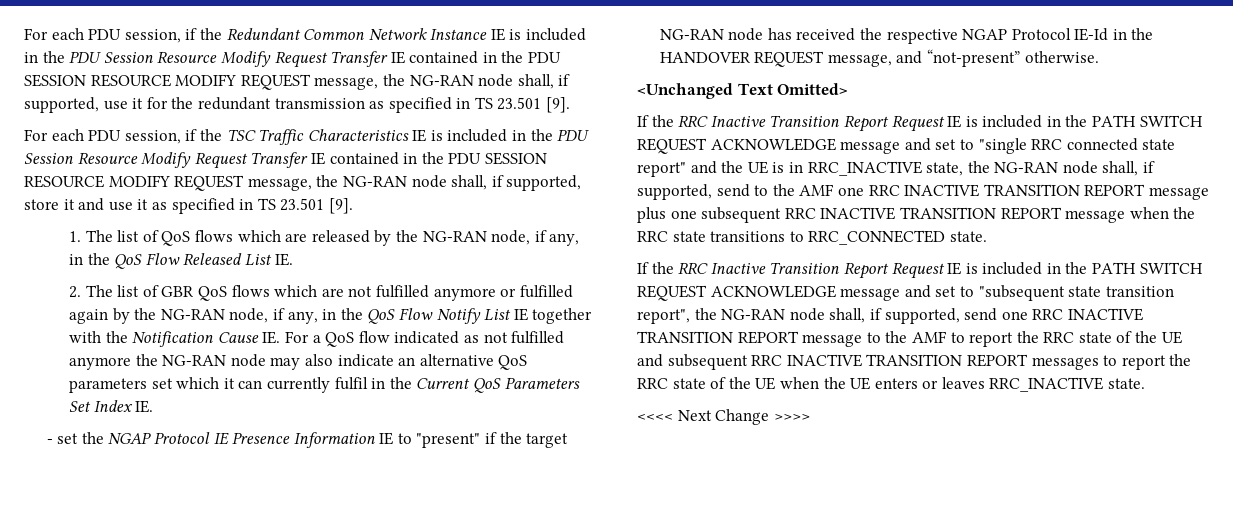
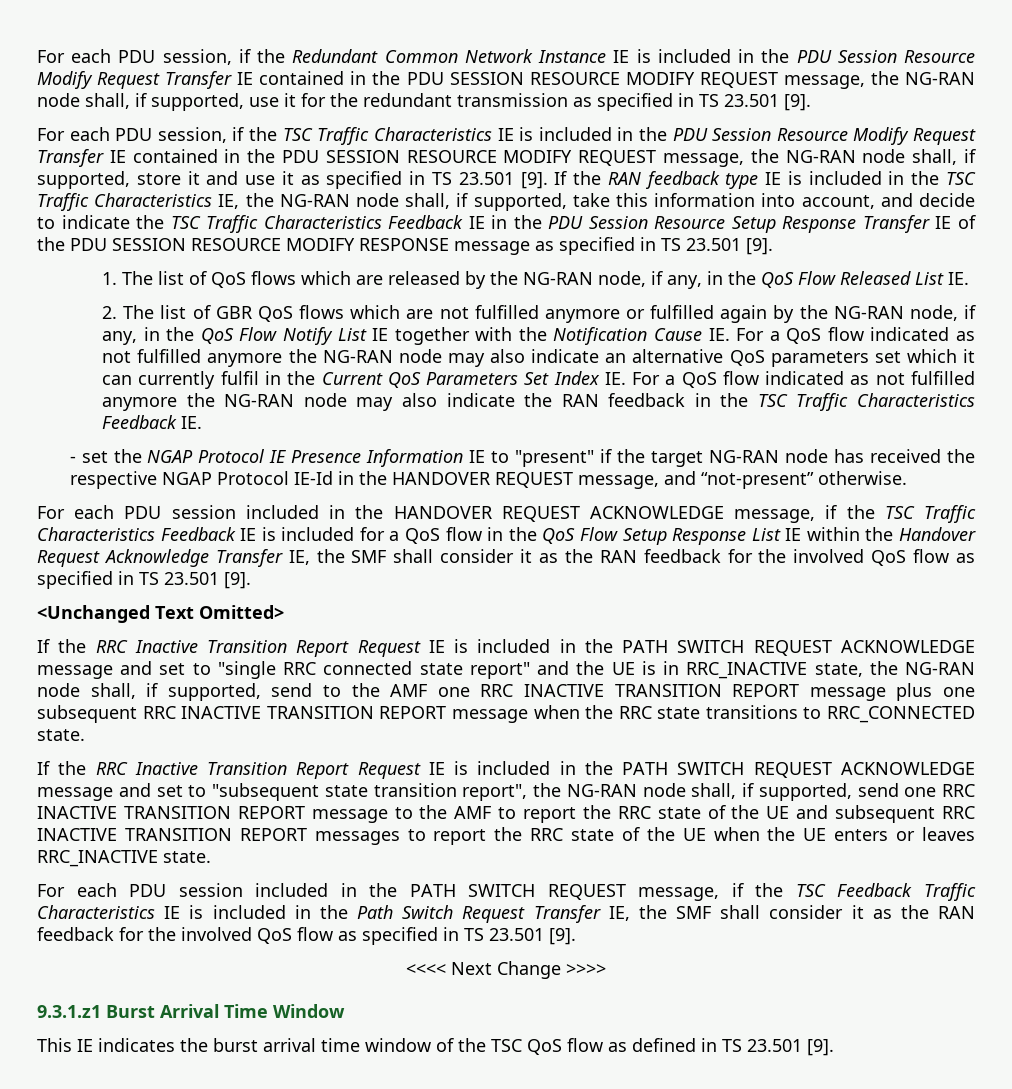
+ If the RAN feedback type IE is included in the TSC Traffic Characteristics IE, the NG-RAN node shall, if supported, take this information into account, and decide to indicate the TSC Traffic Characteristics Feedback IE in the PDU Session Resource Setup Response Transfer IE of the PDU SESSION RESOURCE MODIFY RESPONSE message as specified in TS 23.501 [9].
- 2. The list of GBR QoS flows which are not fulfilled anymore or fulfilled again by the NG-RAN node, if any, in the QoS Flow Notify List IE together with the Notification Cause IE. For a QoS flow indicated as not fulfilled anymore the NG-RAN node may also indicate an alternative QoS parameters set which it can currently fulfil in the Current QoS Parameters Set Index IE.
+ 2. The list of GBR QoS flows which are not fulfilled anymore or fulfilled again by the NG-RAN node, if any, in the QoS Flow Notify List IE together with the Notification Cause IE. For a QoS flow indicated as not fulfilled anymore the NG-RAN node may also indicate an alternative QoS parameters set which it can currently fulfil in the Current QoS Parameters Set Index IE. For a QoS flow indicated as not fulfilled anymore the NG-RAN node may also indicate the RAN feedback in the TSC Traffic Characteristics Feedback IE.
+ For each PDU session included in the HANDOVER REQUEST ACKNOWLEDGE message, if the TSC Traffic Characteristics Feedback IE is included for a QoS flow in the QoS Flow Setup Response List IE within the Handover Request Acknowledge Transfer IE, the SMF shall consider it as the RAN feedback for the involved QoS flow as specified in TS 23.501 [9].
+ For each PDU session included in the PATH SWITCH REQUEST message, if the TSC Feedback Traffic Characteristics IE is included in the Path Switch Request Transfer IE, the SMF shall consider it as the RAN feedback for the involved QoS flow as specified in TS 23.501 [9].
  <<<< Next Change >>>>
+ 9.3.1.z1 Burst Arrival Time Window
+ This IE indicates the burst arrival time window of the TSC QoS flow as defined in TS 23.501 [9].

